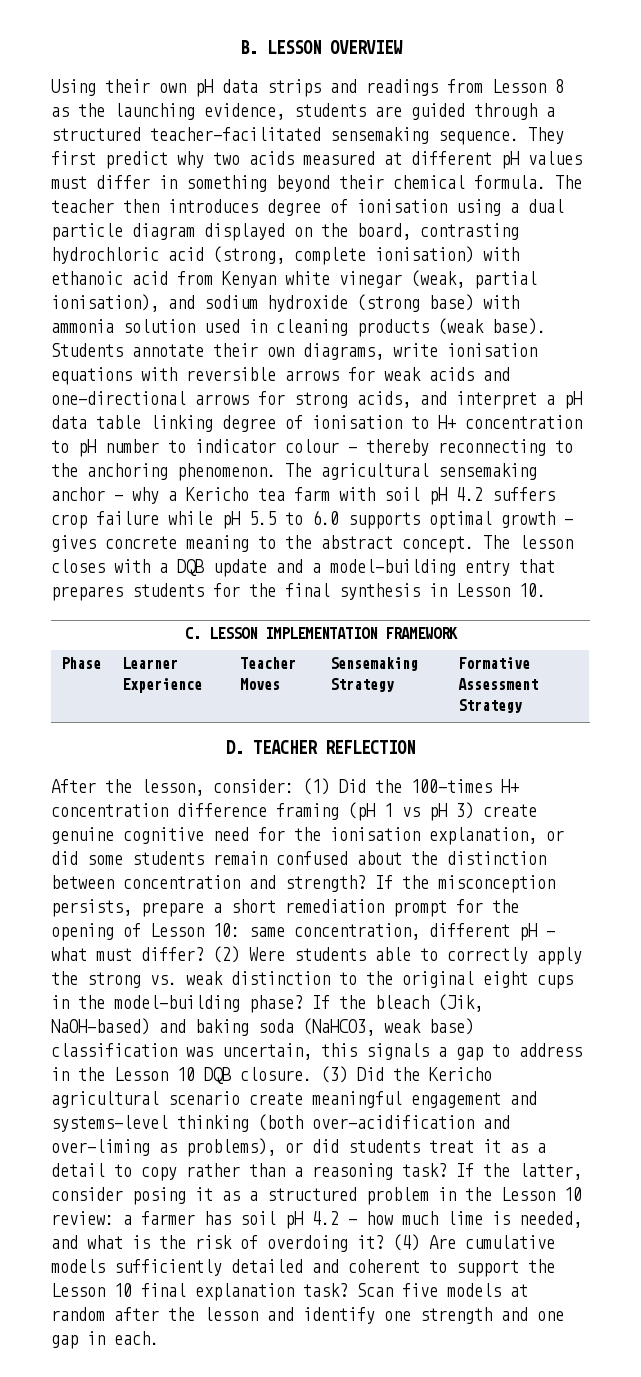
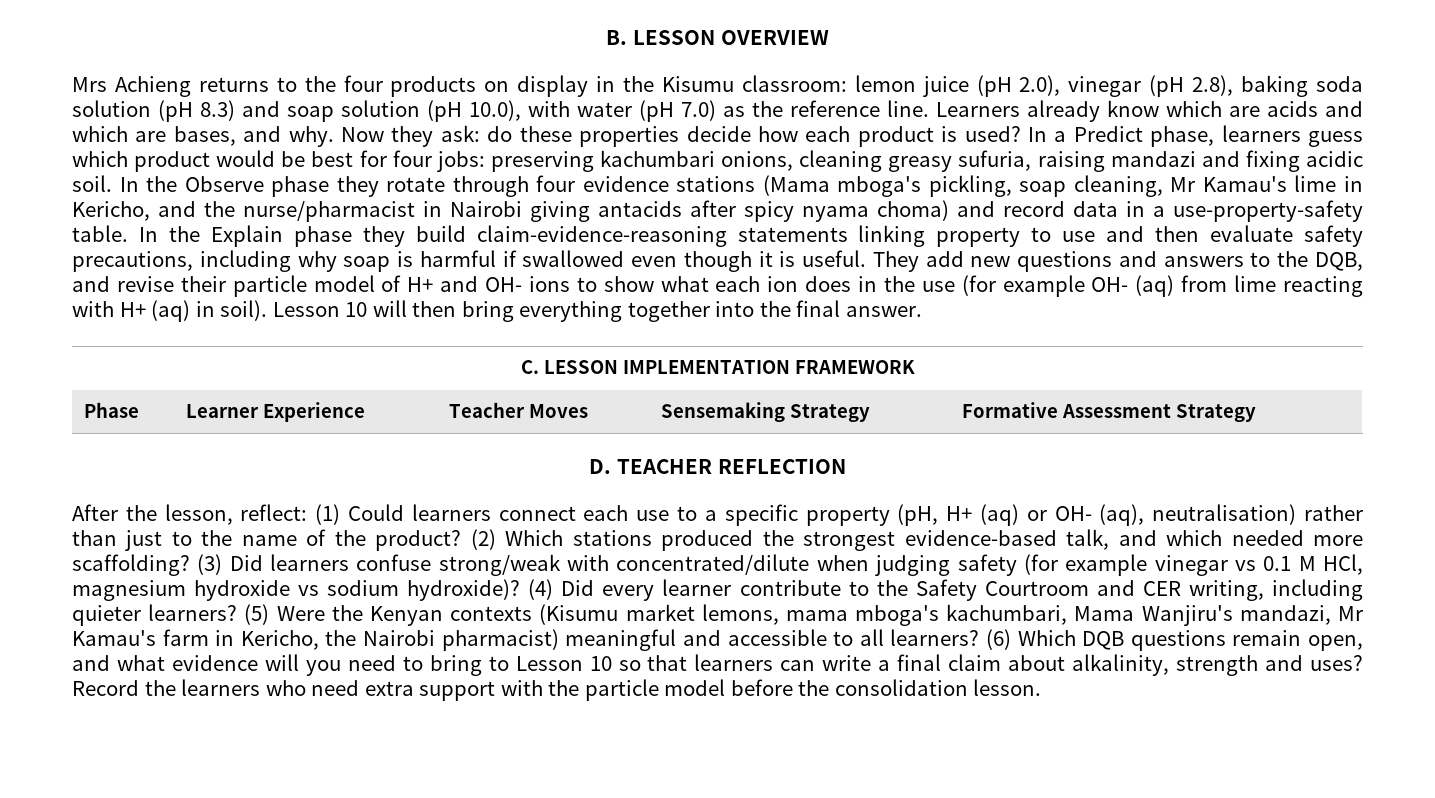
- Using their own pH data strips and readings from Lesson 8 as the launching evidence, students are guided through a structured teacher-facilitated sensemaking sequence. They first predict why two acids measured at different pH values must differ in something beyond their chemical formula. The teacher then introduces degree of ionisation using a dual particle diagram displayed on the board, contrasting hydrochloric acid (strong, complete ionisation) with ethanoic acid from Kenyan white vinegar (weak, partial ionisation), and sodium hydroxide (strong base) with ammonia solution used in cleaning products (weak base). Students annotate their own diagrams, write ionisation equations with reversible arrows for weak acids and one-directional arrows for strong acids, and interpret a pH data table linking degree of ionisation to H+ concentration to pH number to indicator colour — thereby reconnecting to the anchoring phenomenon. The agricultural sensemaking anchor — why a Kericho tea farm with soil pH 4.2 suffers crop failure while pH 5.5 to 6.0 supports optimal growth — gives concrete meaning to the abstract concept. The lesson closes with a DQB update and a model-building entry that prepares students for the final synthesis in Lesson 10.
+ Mrs Achieng returns to the four products on display in the Kisumu classroom: lemon juice (pH 2.0), vinegar (pH 2.8), baking soda solution (pH 8.3) and soap solution (pH 10.0), with water (pH 7.0) as the reference line. Learners already know which are acids and which are bases, and why. Now they ask: do these properties decide how each product is used? In a Predict phase, learners guess which product would be best for four jobs: preserving kachumbari onions, cleaning greasy sufuria, raising mandazi and fixing acidic soil. In the Observe phase they rotate through four evidence stations (Mama mboga's pickling, soap cleaning, Mr Kamau's lime in Kericho, and the nurse/pharmacist in Nairobi giving antacids after spicy nyama choma) and record data in a use-property-safety table. In the Explain phase they build claim-evidence-reasoning statements linking property to use and then evaluate safety precautions, including why soap is harmful if swallowed even though it is useful. They add new questions and answers to the DQB, and revise their particle model of H+ and OH- ions to show what each ion does in the use (for example OH- (aq) from lime reacting with H+ (aq) in soil). Lesson 10 will then bring everything together into the final answer.
- After the lesson, consider: (1) Did the 100-times H+ concentration difference framing (pH 1 vs pH 3) create genuine cognitive need for the ionisation explanation, or did some students remain confused about the distinction between concentration and strength? If the misconception persists, prepare a short remediation prompt for the opening of Lesson 10: same concentration, different pH — what must differ? (2) Were students able to correctly apply the strong vs. weak distinction to the original eight cups in the model-building phase? If the bleach (Jik, NaOH-based) and baking soda (NaHCO3, weak base) classification was uncertain, this signals a gap to address in the Lesson 10 DQB closure. (3) Did the Kericho agricultural scenario create meaningful engagement and systems-level thinking (both over-acidification and over-liming as problems), or did students treat it as a detail to copy rather than a reasoning task? If the latter, consider posing it as a structured problem in the Lesson 10 review: a farmer has soil pH 4.2 — how much lime is needed, and what is the risk of overdoing it? (4) Are cumulative models sufficiently detailed and coherent to support the Lesson 10 final explanation task? Scan five models at random after the lesson and identify one strength and one gap in each.
+ After the lesson, reflect: (1) Could learners connect each use to a specific property (pH, H+ (aq) or OH- (aq), neutralisation) rather than just to the name of the product? (2) Which stations produced the strongest evidence-based talk, and which needed more scaffolding? (3) Did learners confuse strong/weak with concentrated/dilute when judging safety (for example vinegar vs 0.1 M HCl, magnesium hydroxide vs sodium hydroxide)? (4) Did every learner contribute to the Safety Courtroom and CER writing, including quieter learners? (5) Were the Kenyan contexts (Kisumu market lemons, mama mboga's kachumbari, Mama Wanjiru's mandazi, Mr Kamau's farm in Kericho, the Nairobi pharmacist) meaningful and accessible to all learners? (6) Which DQB questions remain open, and what evidence will you need to bring to Lesson 10 so that learners can write a final claim about alkalinity, strength and uses? Record the learners who need extra support with the particle model before the consolidation lesson.

